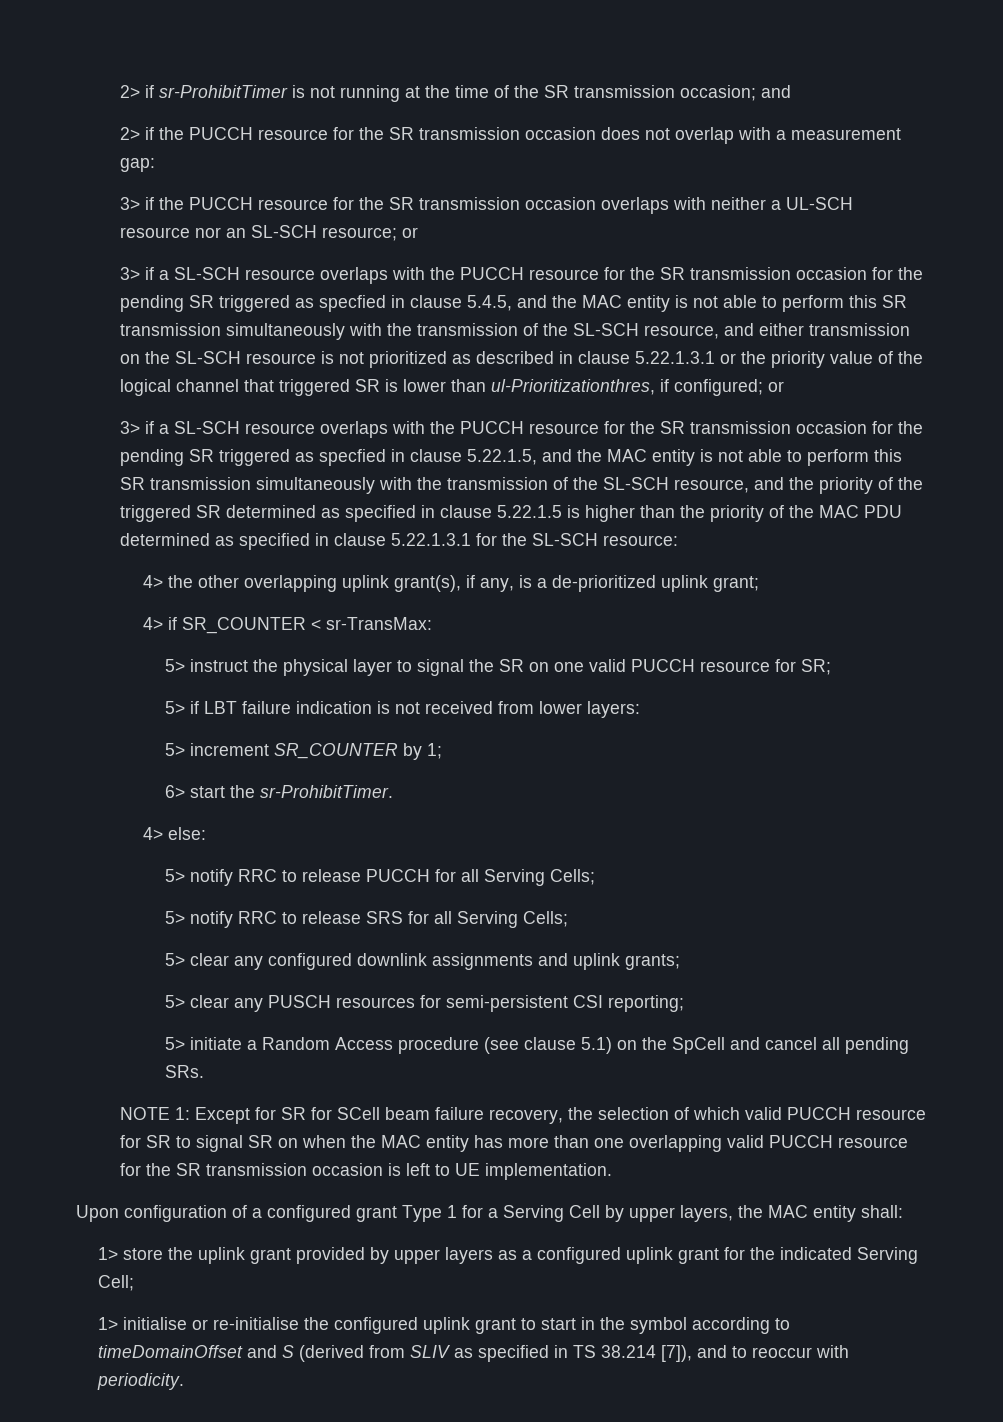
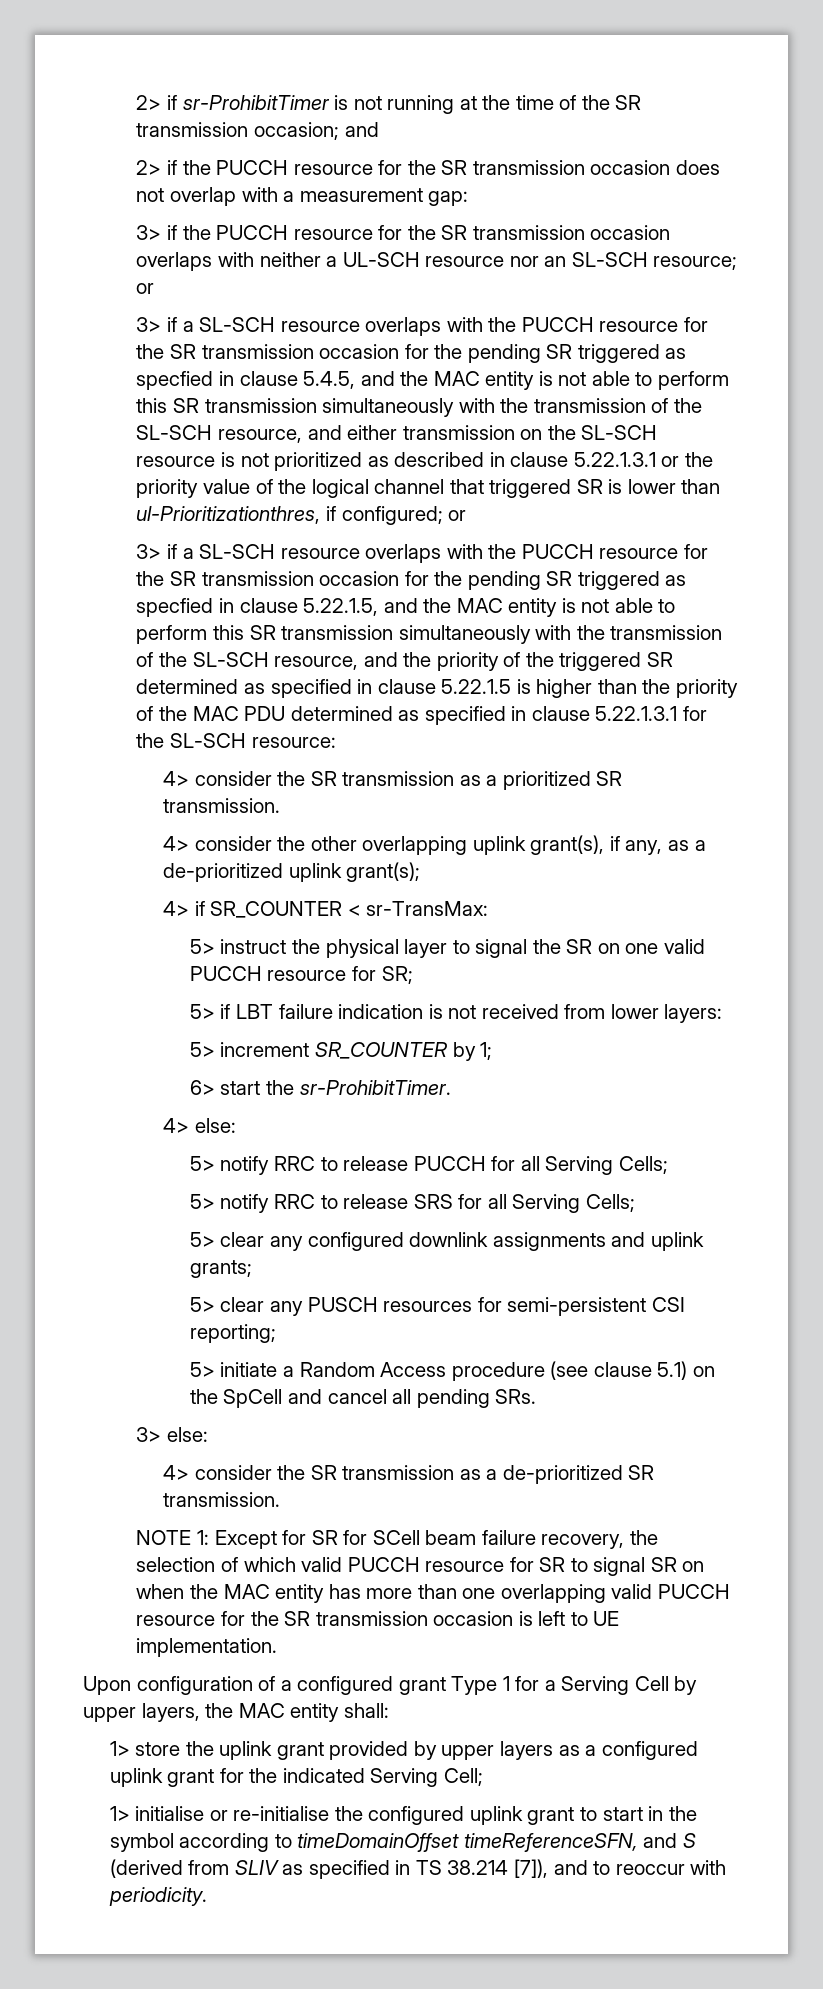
- 4> the other overlapping uplink grant(s), if any, is a de-prioritized uplink grant;
+ 4> consider the SR transmission as a prioritized SR transmission.
+ 4> consider the other overlapping uplink grant(s), if any, as a de-prioritized uplink grant(s);
+ 3> else:
+ 4> consider the SR transmission as a de-prioritized SR transmission.
- 1> initialise or re-initialise the configured uplink grant to start in the symbol according to timeDomainOffset and S (derived from SLIV as specified in TS 38.214 [7]), and to reoccur with periodicity.
+ 1> initialise or re-initialise the configured uplink grant to start in the symbol according to timeDomainOffset timeReferenceSFN, and S (derived from SLIV as specified in TS 38.214 [7]), and to reoccur with periodicity.

